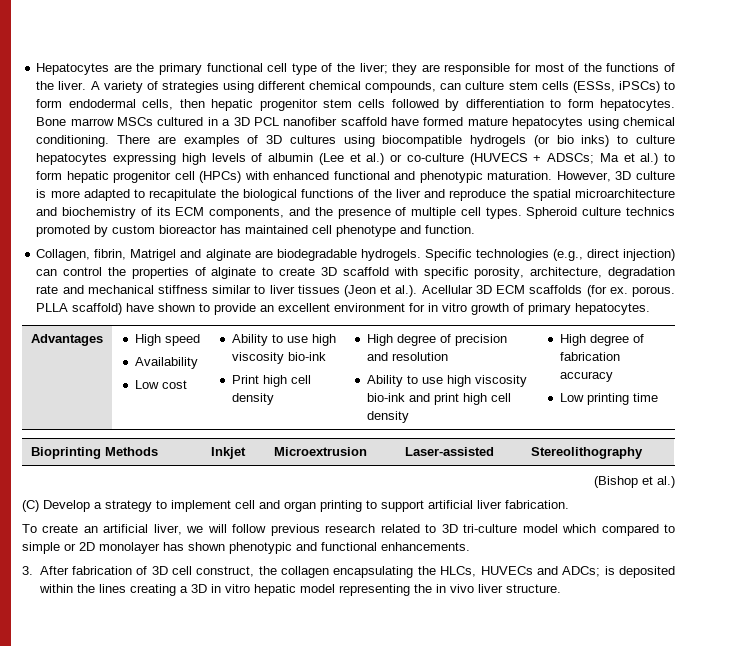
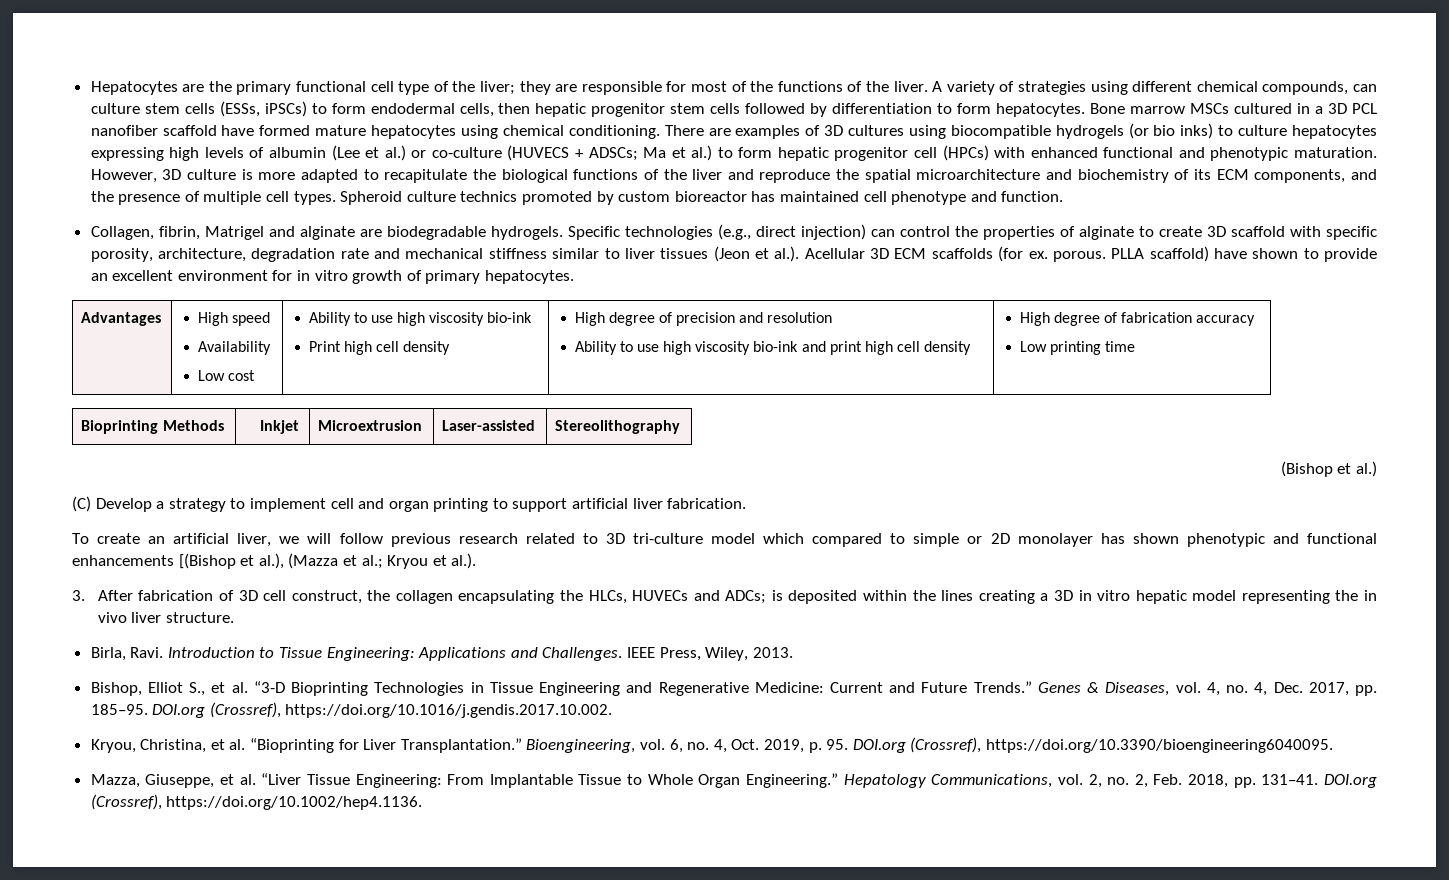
- To create an artificial liver, we will follow previous research related to 3D tri-culture model which compared to simple or 2D monolayer has shown phenotypic and functional enhancements.
+ To create an artificial liver, we will follow previous research related to 3D tri-culture model which compared to simple or 2D monolayer has shown phenotypic and functional enhancements [(Bishop et al.), (Mazza et al.; Kryou et al.).
+ Birla, Ravi. Introduction to Tissue Engineering: Applications and Challenges. IEEE Press, Wiley, 2013.
+ Bishop, Elliot S., et al. “3-D Bioprinting Technologies in Tissue Engineering and Regenerative Medicine: Current and Future Trends.” Genes & Diseases, vol. 4, no. 4, Dec. 2017, pp. 185–95. DOI.org (Crossref), https://doi.org/10.1016/j.gendis.2017.10.002.
+ Kryou, Christina, et al. “Bioprinting for Liver Transplantation.” Bioengineering, vol. 6, no. 4, Oct. 2019, p. 95. DOI.org (Crossref), https://doi.org/10.3390/bioengineering6040095.
+ Mazza, Giuseppe, et al. “Liver Tissue Engineering: From Implantable Tissue to Whole Organ Engineering.” Hepatology Communications, vol. 2, no. 2, Feb. 2018, pp. 131–41. DOI.org (Crossref), https://doi.org/10.1002/hep4.1136.

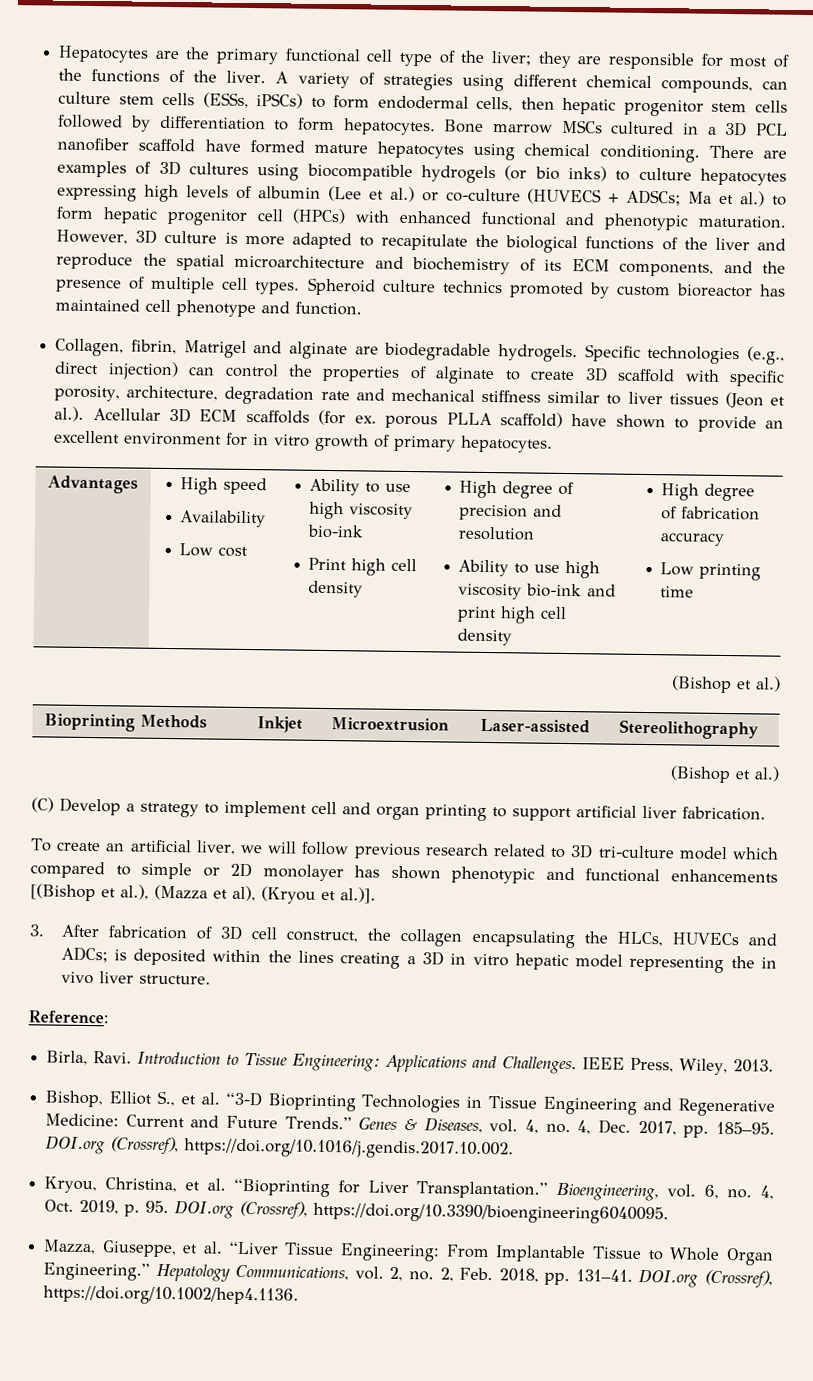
- Specific technologies (e.g., direct injection) can control the properties of alginate to create 3D scaffold with specific porosity, architecture, degradation rate and mechanical stiffness similar to liver tissues (Jeon et al.). Acellular 3D ECM scaffolds (for ex. porous. PLLA scaffold) have shown to provide an excellent environment for in vitro growth of primary hepatocytes.
+ Specific technologies (e.g., direct injection) can control the properties of alginate to create 3D scaffold with specific porosity, architecture, degradation rate and mechanical stiffness similar to liver tissues (Jeon et al.). Acellular 3D ECM scaffolds (for ex. porous PLLA scaffold) have shown to provide an excellent environment for in vitro growth of primary hepatocytes.
  Low printing time
+ (Bishop et al.)
- To create an artificial liver, we will follow previous research related to 3D tri-culture model which compared to simple or 2D monolayer has shown phenotypic and functional enhancements [(Bishop et al.), (Mazza et al.; Kryou et al.).
+ To create an artificial liver, we will follow previous research related to 3D tri-culture model which compared to simple or 2D monolayer has shown phenotypic and functional enhancements [(Bishop et al.), (Mazza et al), (Kryou et al.)].
+ Reference:

